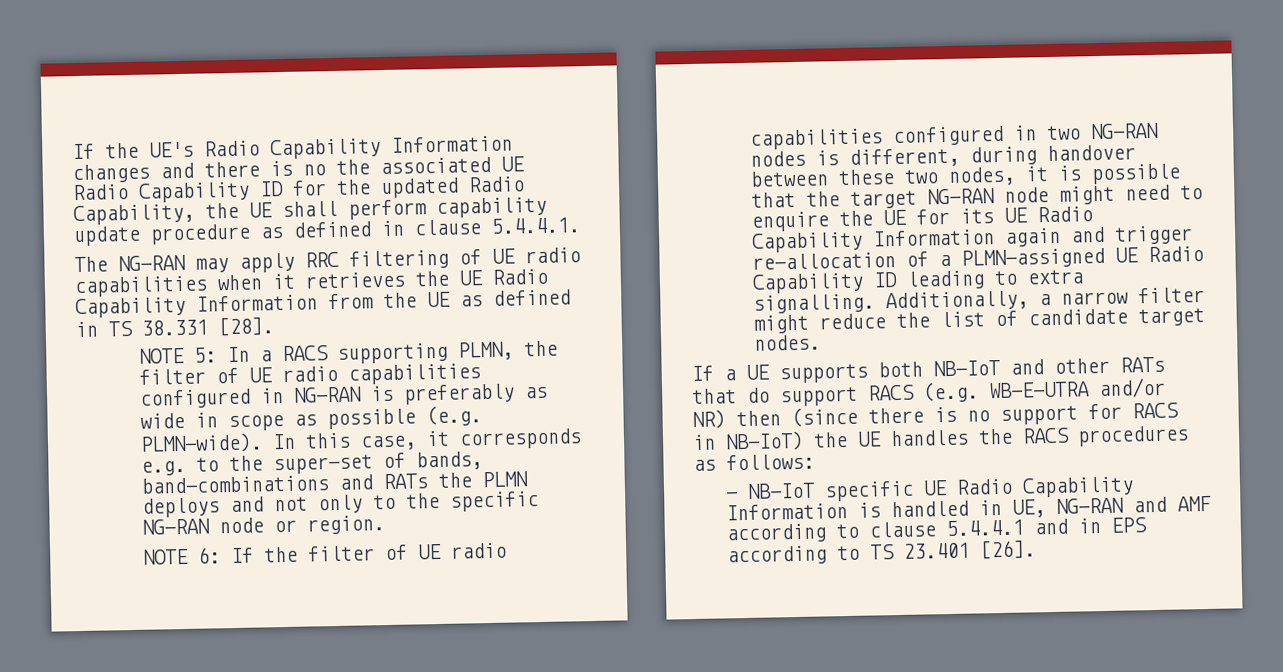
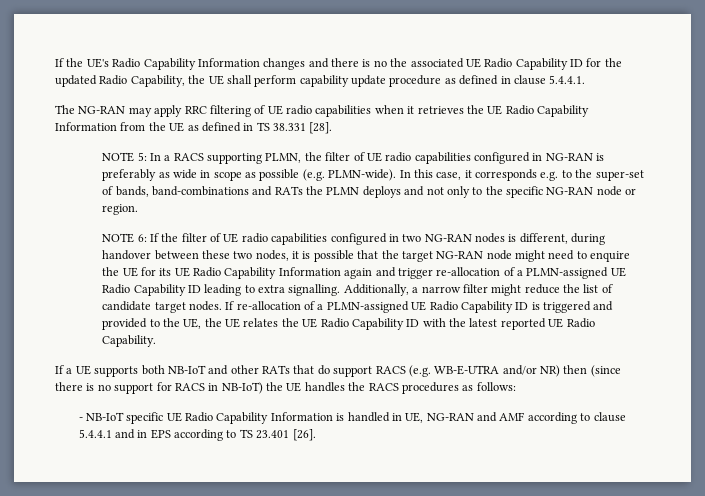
+ If re-allocation of a PLMN-assigned UE Radio Capability ID is triggered and provided to the UE, the UE relates the UE Radio Capability ID with the latest reported UE Radio Capability.

